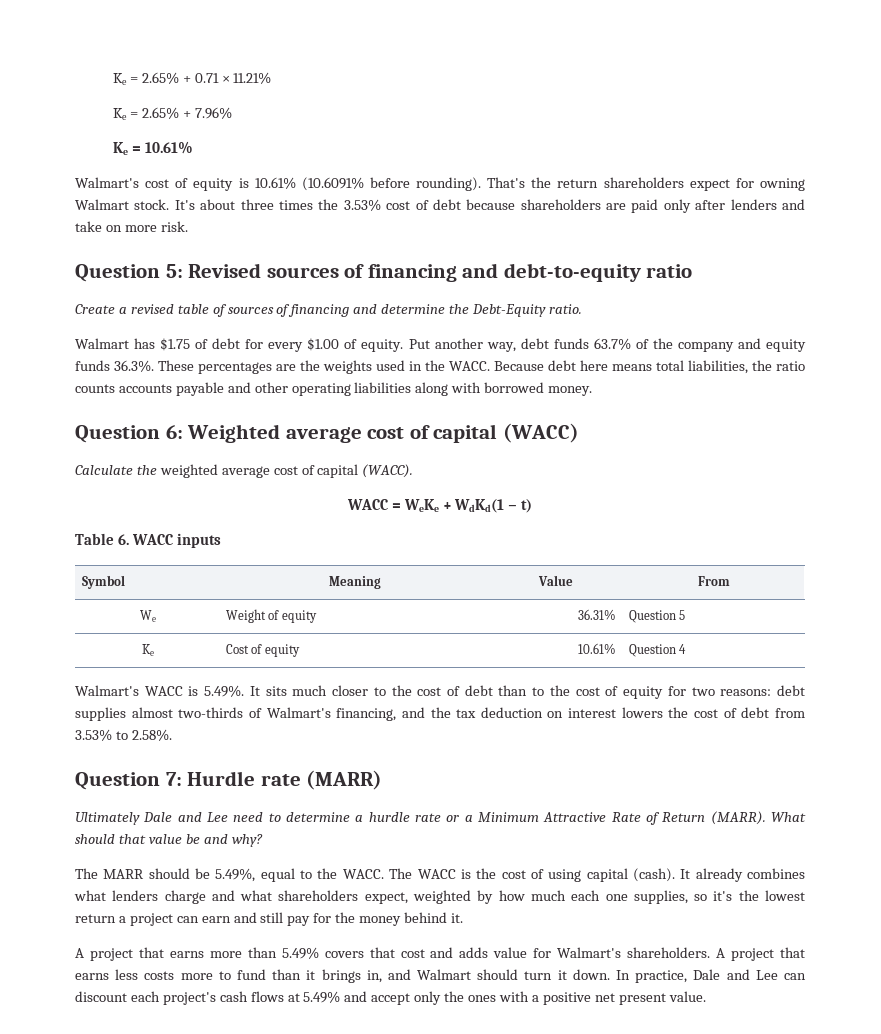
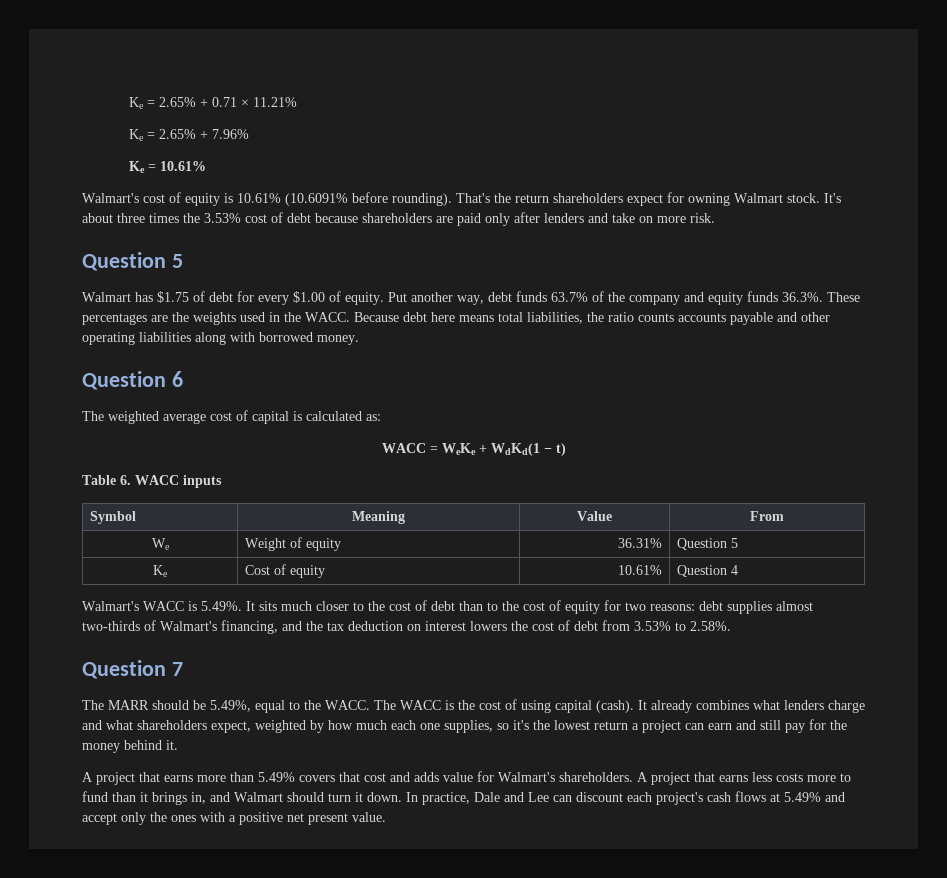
  It's about three times the 3.53% cost of debt because shareholders are paid only after lenders and take on more risk.
- Question 5: Revised sources of financing and debt-to-equity ratio
- Create a revised table of sources of financing and determine the Debt-Equity ratio.
+ Question 5
- Question 6: Weighted average cost of capital (WACC)
- Calculate the weighted average cost of capital (WACC).
+ Question 6
+ The weighted average cost of capital is calculated as:
- Question 7: Hurdle rate (MARR)
- Ultimately Dale and Lee need to determine a hurdle rate or a Minimum Attractive Rate of Return (MARR). What should that value be and why?
+ Question 7

